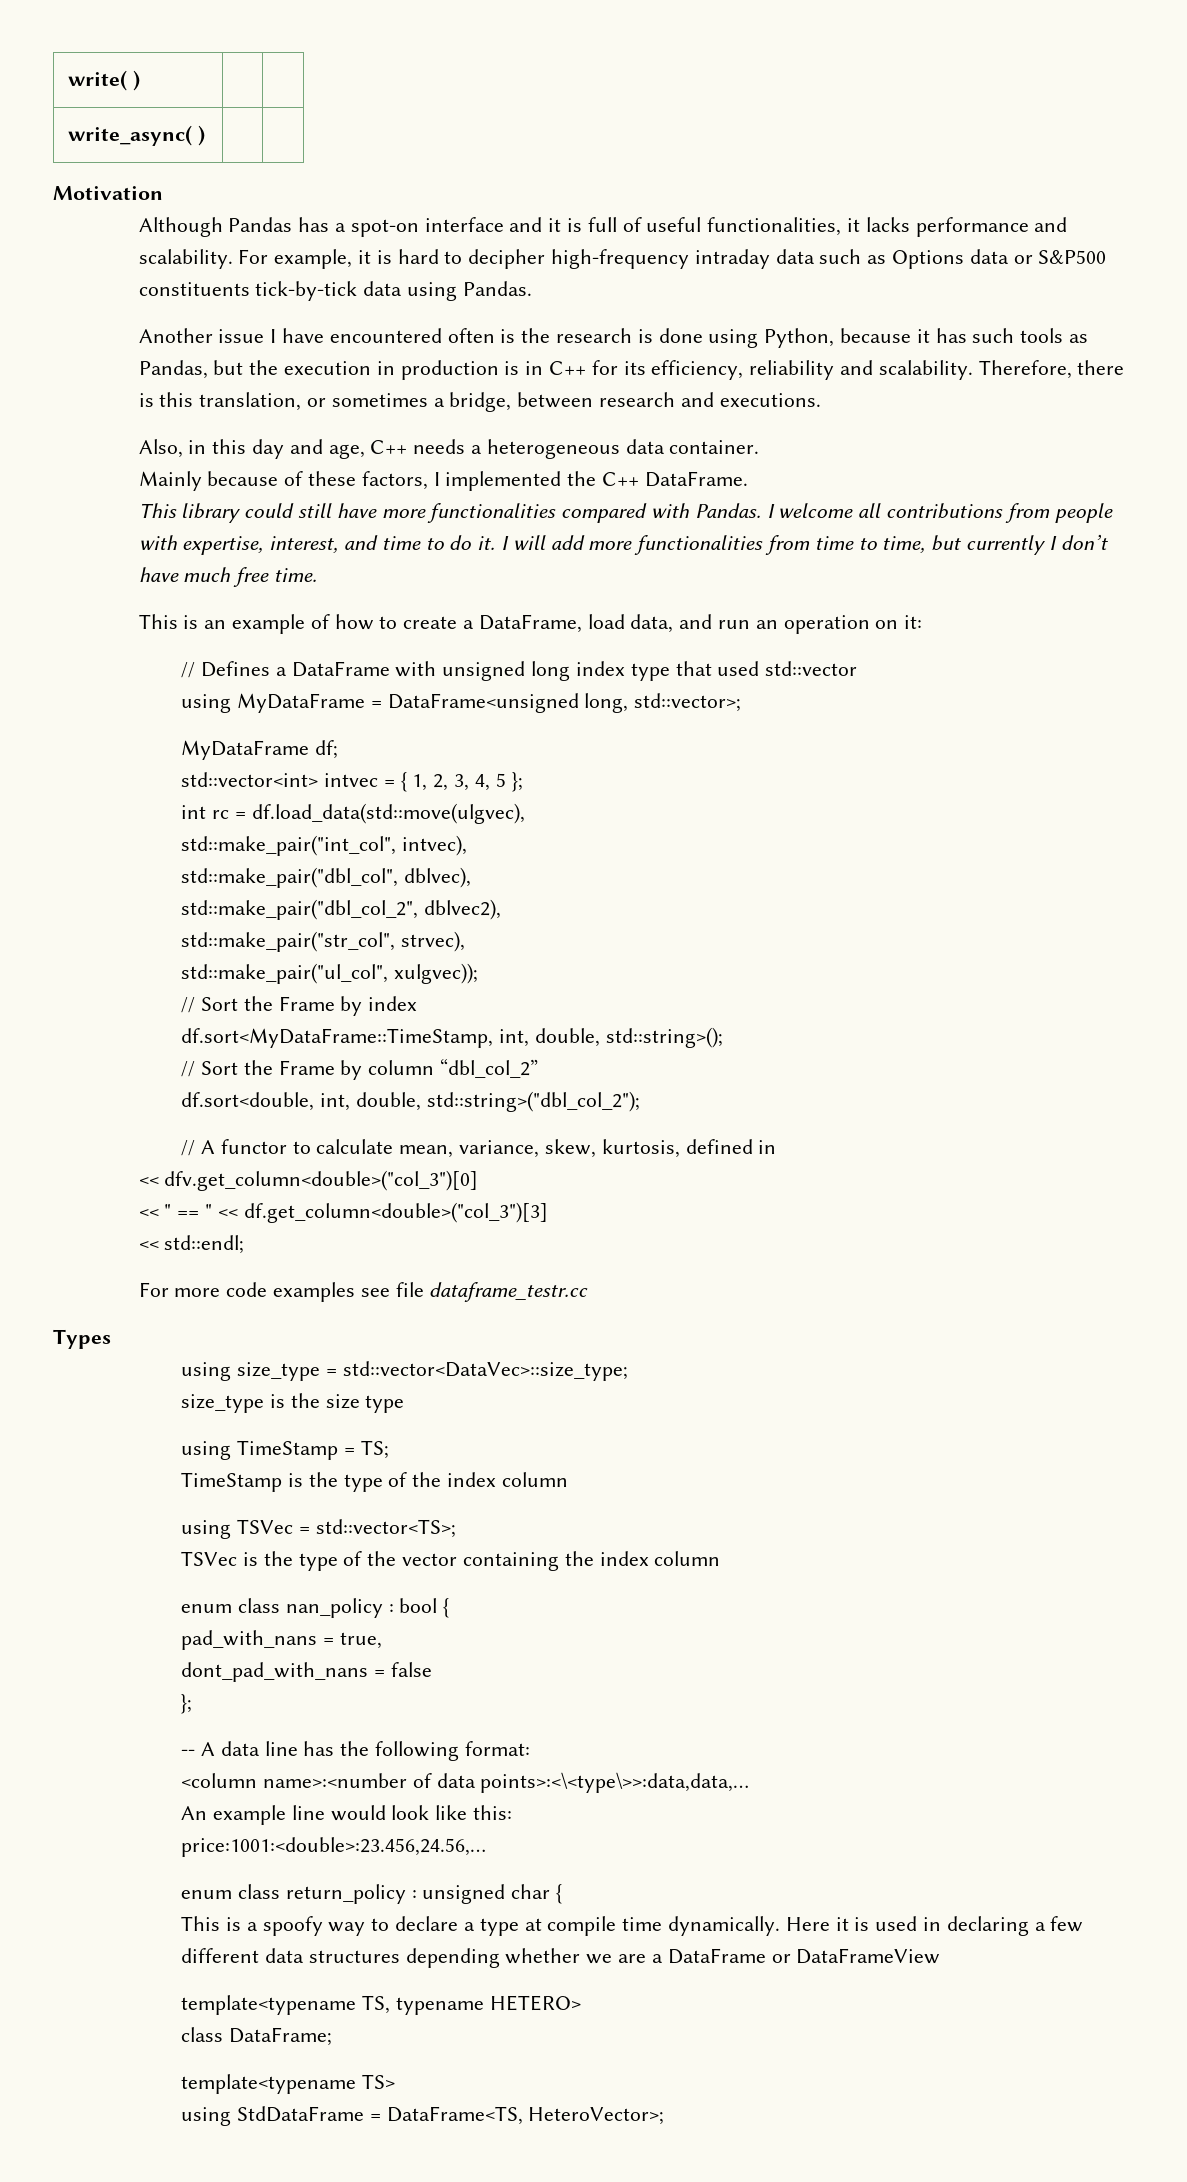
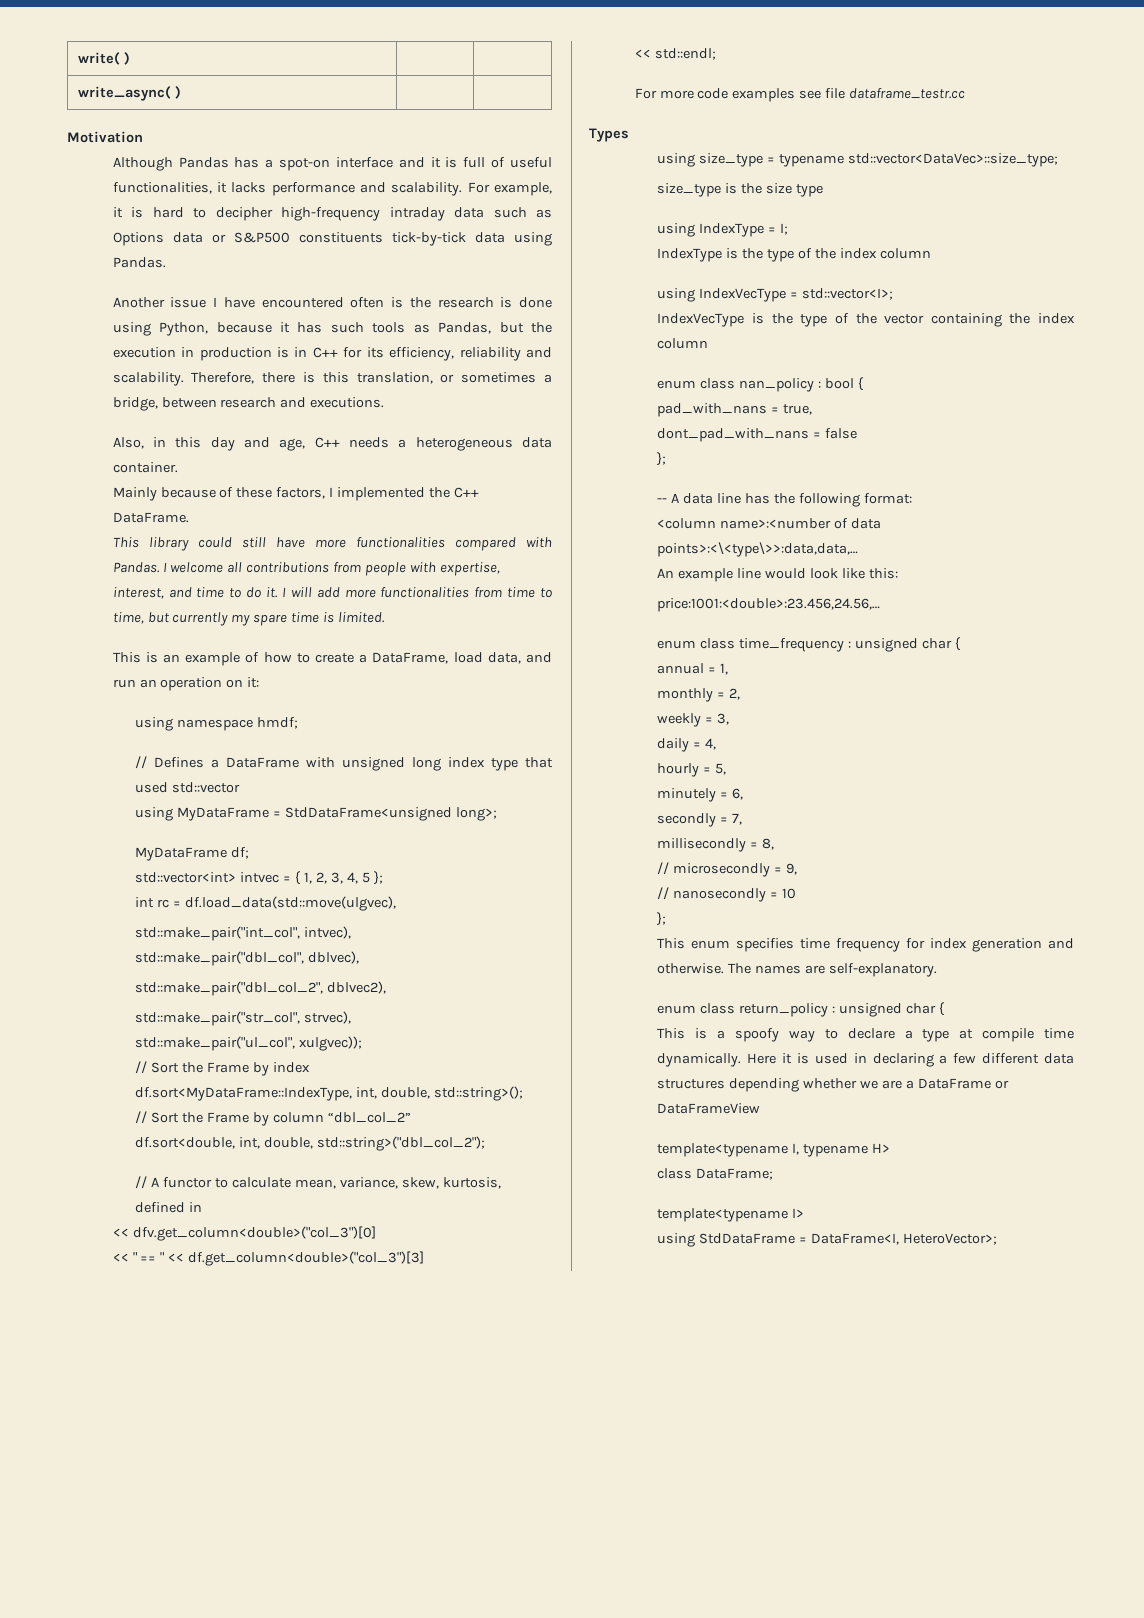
- I will add more functionalities from time to time, but currently I don’t have much free time.
+ I will add more functionalities from time to time, but currently my spare time is limited.
+ using namespace hmdf;
- using MyDataFrame = DataFrame<unsigned long, std::vector>;
+ using MyDataFrame = StdDataFrame<unsigned long>;
- df.sort<MyDataFrame::TimeStamp, int, double, std::string>();
+ df.sort<MyDataFrame::IndexType, int, double, std::string>();
- using size_type = std::vector<DataVec>::size_type;
+ using size_type = typename std::vector<DataVec>::size_type;
- using TimeStamp = TS;
- TimeStamp is the type of the index column
+ using IndexType = I;
+ IndexType is the type of the index column
- using TSVec = std::vector<TS>;
- TSVec is the type of the vector containing the index column
+ using IndexVecType = std::vector<I>;
+ IndexVecType is the type of the vector containing the index column
+ enum class time_frequency : unsigned char {
+ annual = 1,
+ monthly = 2,
+ weekly = 3,
+ daily = 4,
+ hourly = 5,
+ minutely = 6,
+ secondly = 7,
+ millisecondly = 8,
+ // microsecondly = 9,
+ // nanosecondly = 10
+ };
+ This enum specifies time frequency for index generation and otherwise. The names are self-explanatory.
- template<typename TS, typename HETERO>
+ template<typename I, typename H>
- template<typename TS>
+ template<typename I>
- using StdDataFrame = DataFrame<TS, HeteroVector>;
+ using StdDataFrame = DataFrame<I, HeteroVector>;

